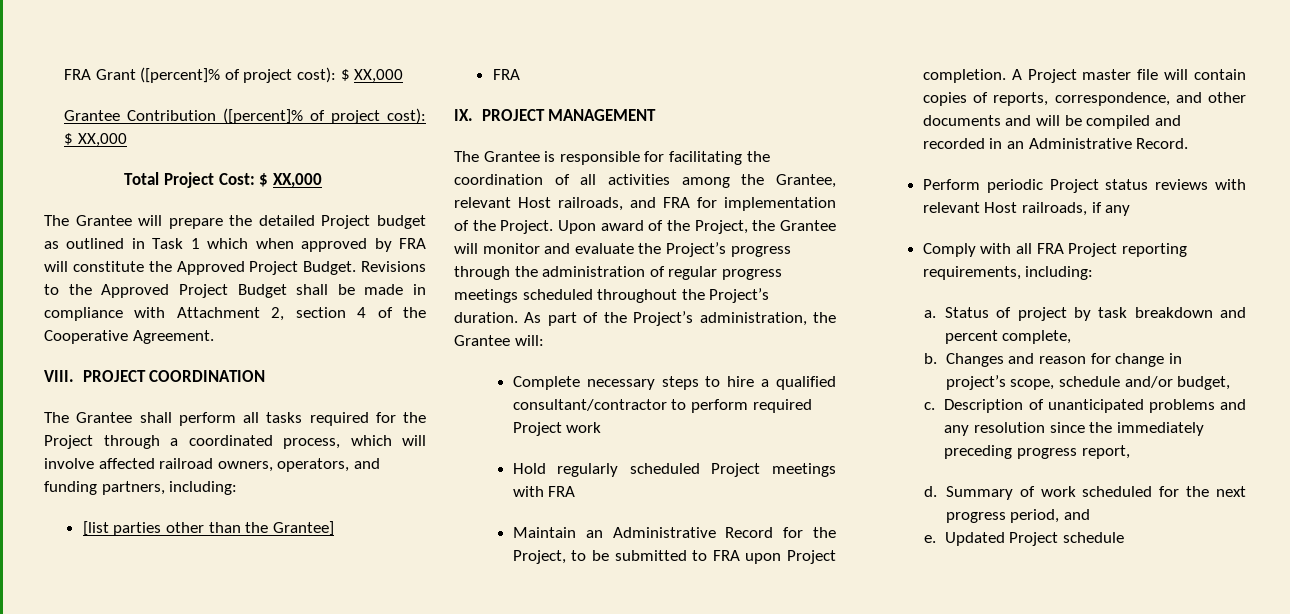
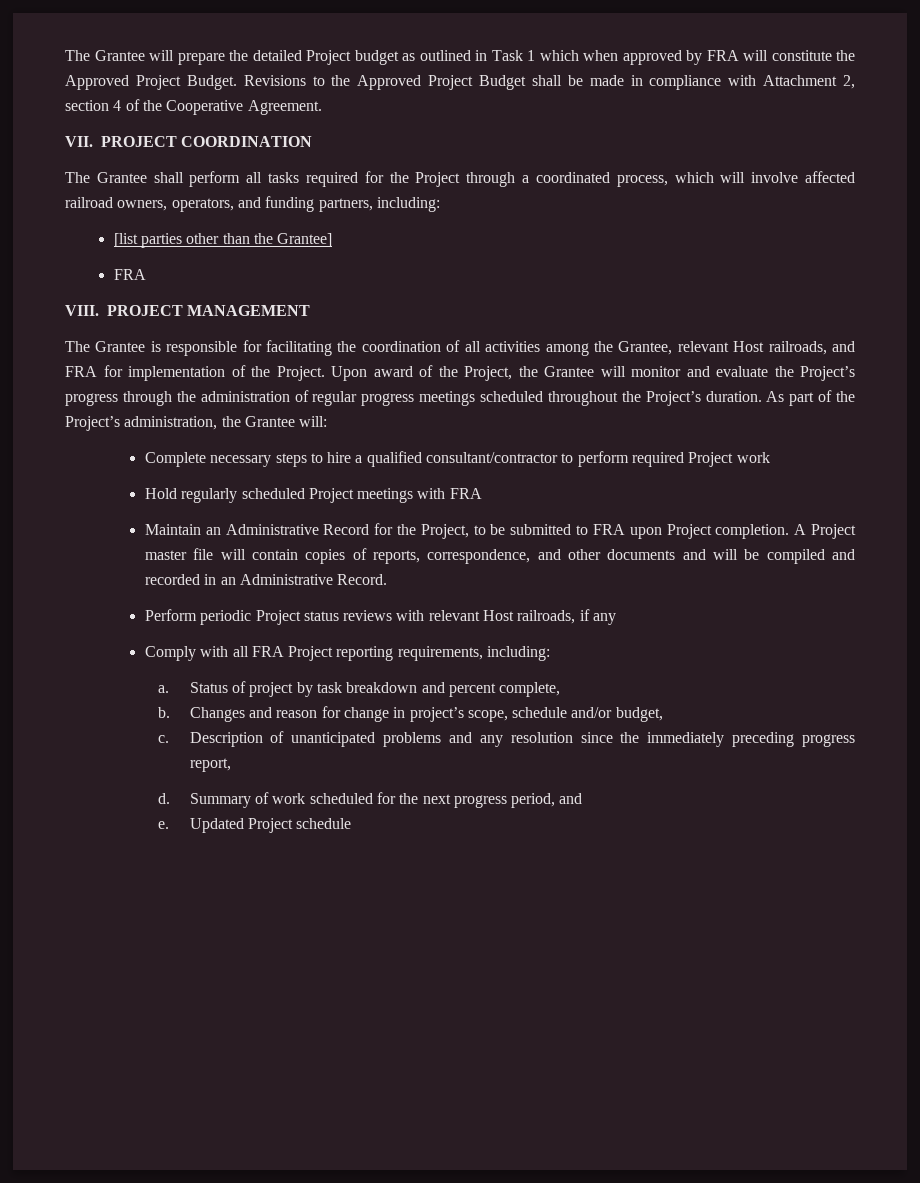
- FRA Grant ([percent]% of project cost): $ XX,000
- Grantee Contribution ([percent]% of project cost): $ XX,000
- Total Project Cost: $ XX,000
- VIII. PROJECT COORDINATION
+ VII. PROJECT COORDINATION
- IX. PROJECT MANAGEMENT
+ VIII. PROJECT MANAGEMENT

